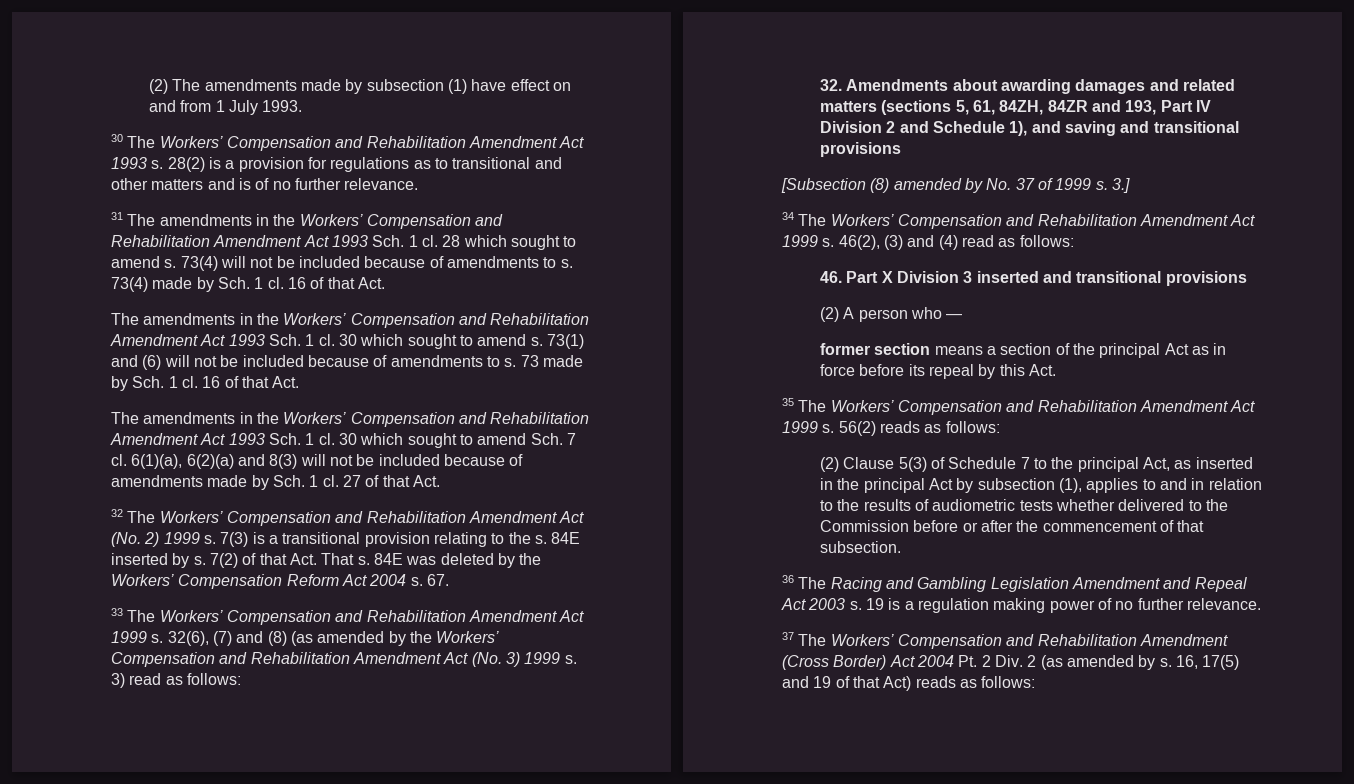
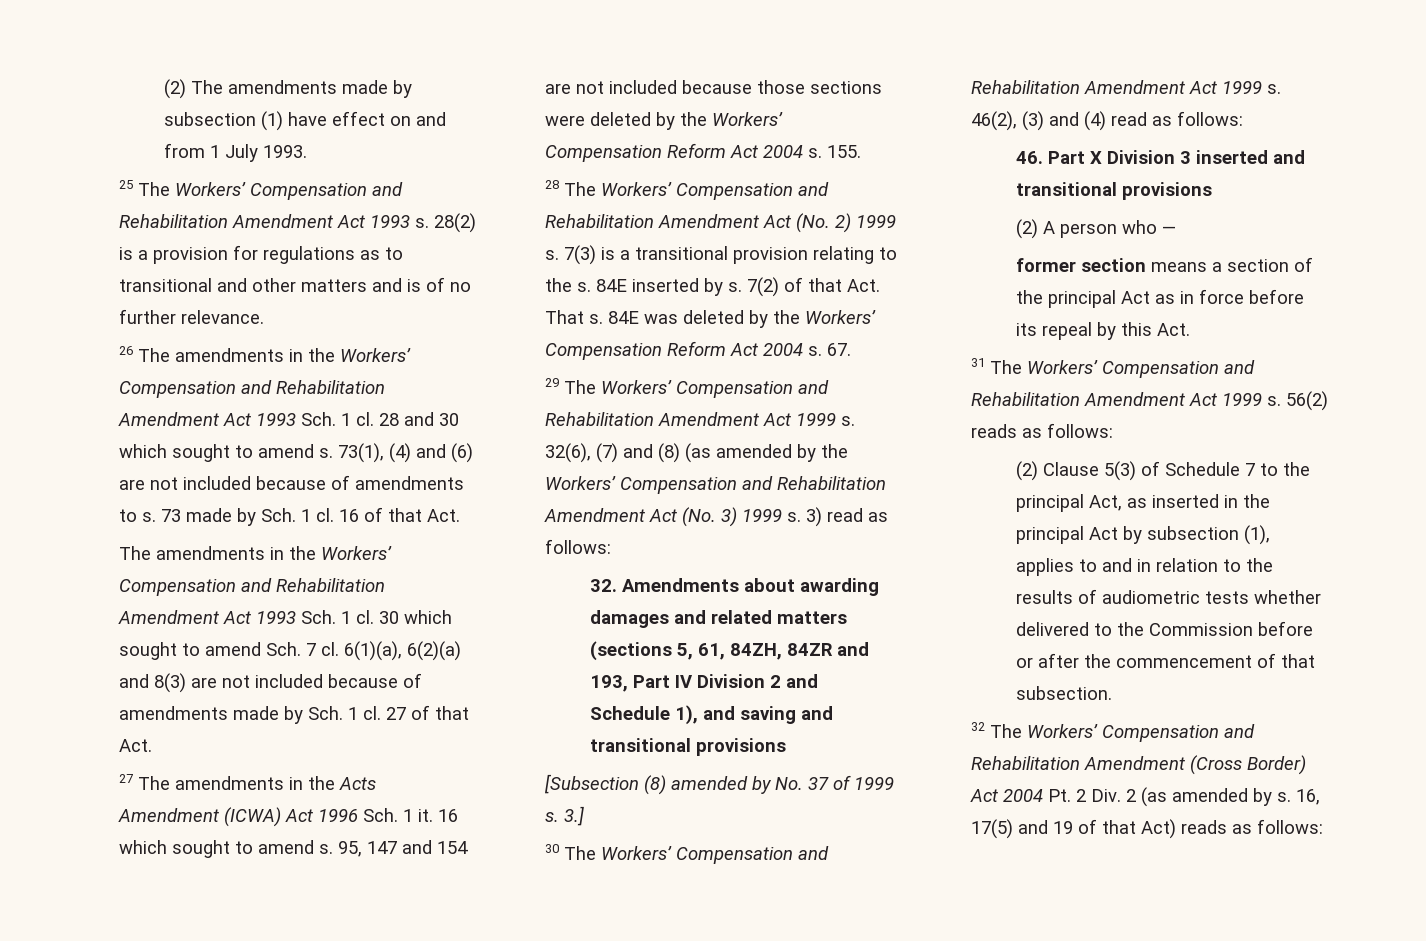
- 30 The Workers’ Compensation and Rehabilitation Amendment Act 1993 s.
+ 25 The Workers’ Compensation and Rehabilitation Amendment Act 1993 s.
- 31 The amendments in the Workers’ Compensation and Rehabilitation Amendment Act 1993 Sch. 1 cl.
+ 26 The amendments in the Workers’ Compensation and Rehabilitation Amendment Act 1993 Sch. 1 cl.
- 28 which sought to amend s. 73(4) will not be included because of amendments to s. 73(4) made by Sch. 1 cl. 16 of that Act.
- The amendments in the Workers’ Compensation and Rehabilitation Amendment Act 1993 Sch. 1 cl. 30 which sought to amend s.
+ 28 and 30 which sought to amend s.
- 73(1) and (6) will not be included because of amendments to s.
+ 73(1), (4) and (6) are not included because of amendments to s.
- 6(1)(a), 6(2)(a) and 8(3) will not be included because of amendments made by Sch. 1 cl.
+ 6(1)(a), 6(2)(a) and 8(3) are not included because of amendments made by Sch. 1 cl.
- 32 The Workers’ Compensation and Rehabilitation Amendment Act (No. 2) 1999 s.
+ 27 The amendments in the Acts Amendment (ICWA) Act 1996 Sch. 1 it. 16 which sought to amend s. 95, 147 and 154 are not included because those sections were deleted by the Workers’ Compensation Reform Act 2004 s. 155.
+ 28 The Workers’ Compensation and Rehabilitation Amendment Act (No. 2) 1999 s.
- 33 The Workers’ Compensation and Rehabilitation Amendment Act 1999 s.
+ 29 The Workers’ Compensation and Rehabilitation Amendment Act 1999 s.
- 34 The Workers’ Compensation and Rehabilitation Amendment Act 1999 s.
+ 30 The Workers’ Compensation and Rehabilitation Amendment Act 1999 s.
- 35 The Workers’ Compensation and Rehabilitation Amendment Act 1999 s.
+ 31 The Workers’ Compensation and Rehabilitation Amendment Act 1999 s.
- 36 The Racing and Gambling Legislation Amendment and Repeal Act 2003 s. 19 is a regulation making power of no further relevance.
- 37 The Workers’ Compensation and Rehabilitation Amendment (Cross Border) Act 2004 Pt. 2 Div. 2 (as amended by s.
+ 32 The Workers’ Compensation and Rehabilitation Amendment (Cross Border) Act 2004 Pt. 2 Div. 2 (as amended by s.

